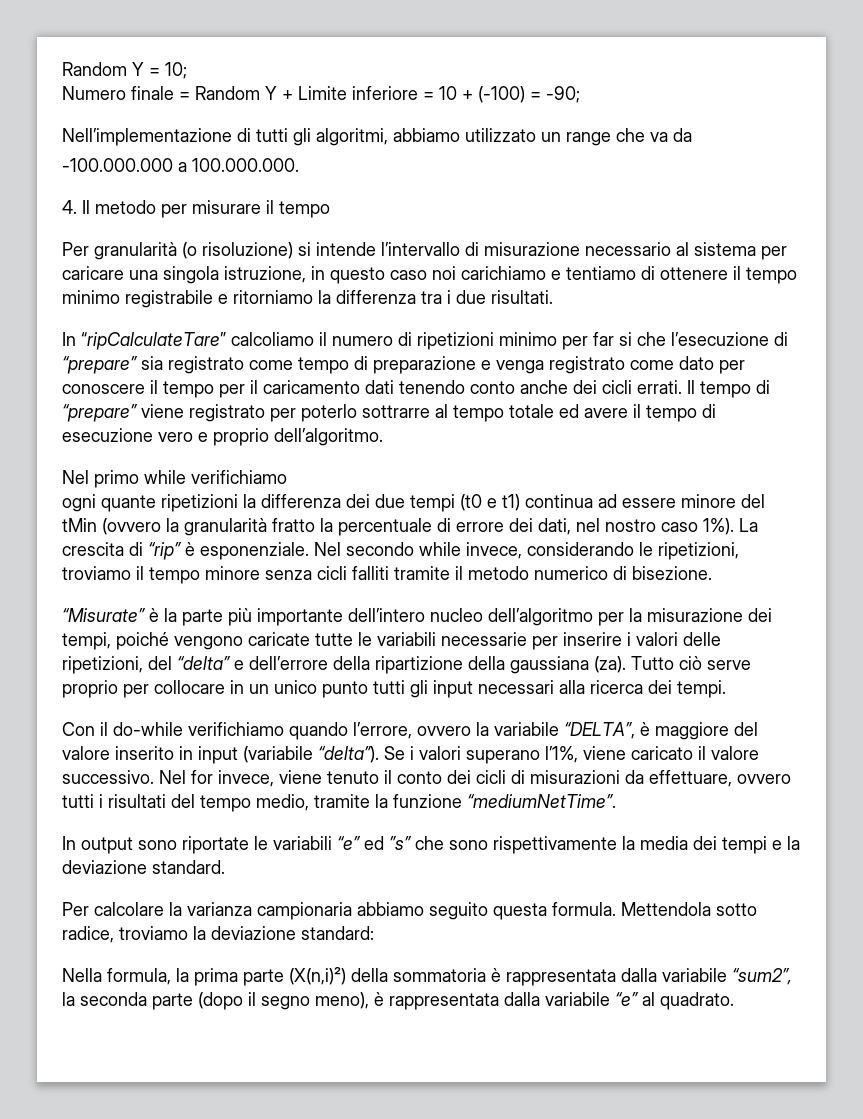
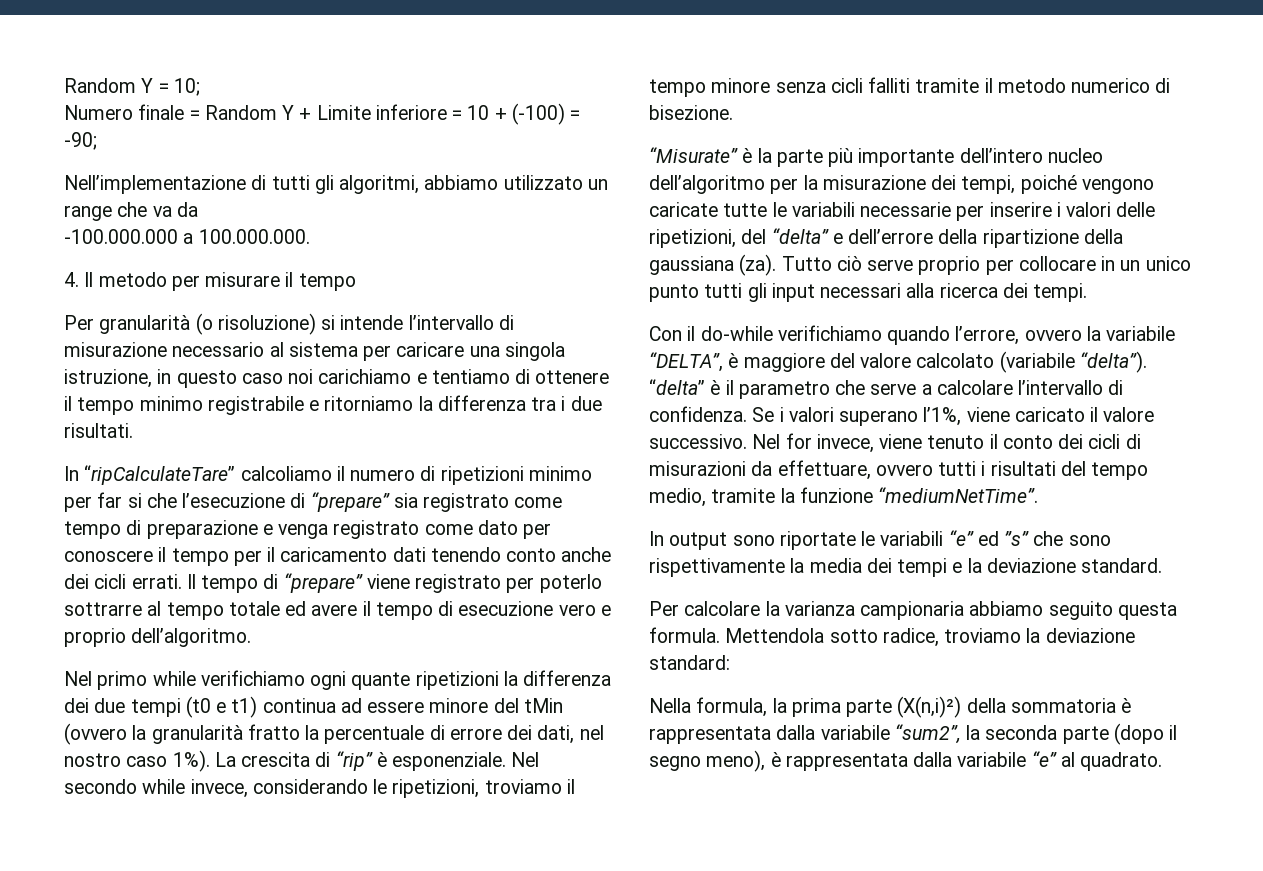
- Nel primo while verifichiamo
- ogni quante ripetizioni la differenza dei due tempi (t0 e t1) continua ad essere minore del tMin (ovvero la granularità fratto la percentuale di errore dei dati, nel nostro caso 1%).
+ Nel primo while verifichiamo ogni quante ripetizioni la differenza dei due tempi (t0 e t1) continua ad essere minore del tMin (ovvero la granularità fratto la percentuale di errore dei dati, nel nostro caso 1%).
- Con il do-while verifichiamo quando l’errore, ovvero la variabile “DELTA”, è maggiore del valore inserito in input (variabile “delta”).
+ Con il do-while verifichiamo quando l’errore, ovvero la variabile “DELTA”, è maggiore del valore calcolato (variabile “delta”). “delta” è il parametro che serve a calcolare l’intervallo di confidenza.

